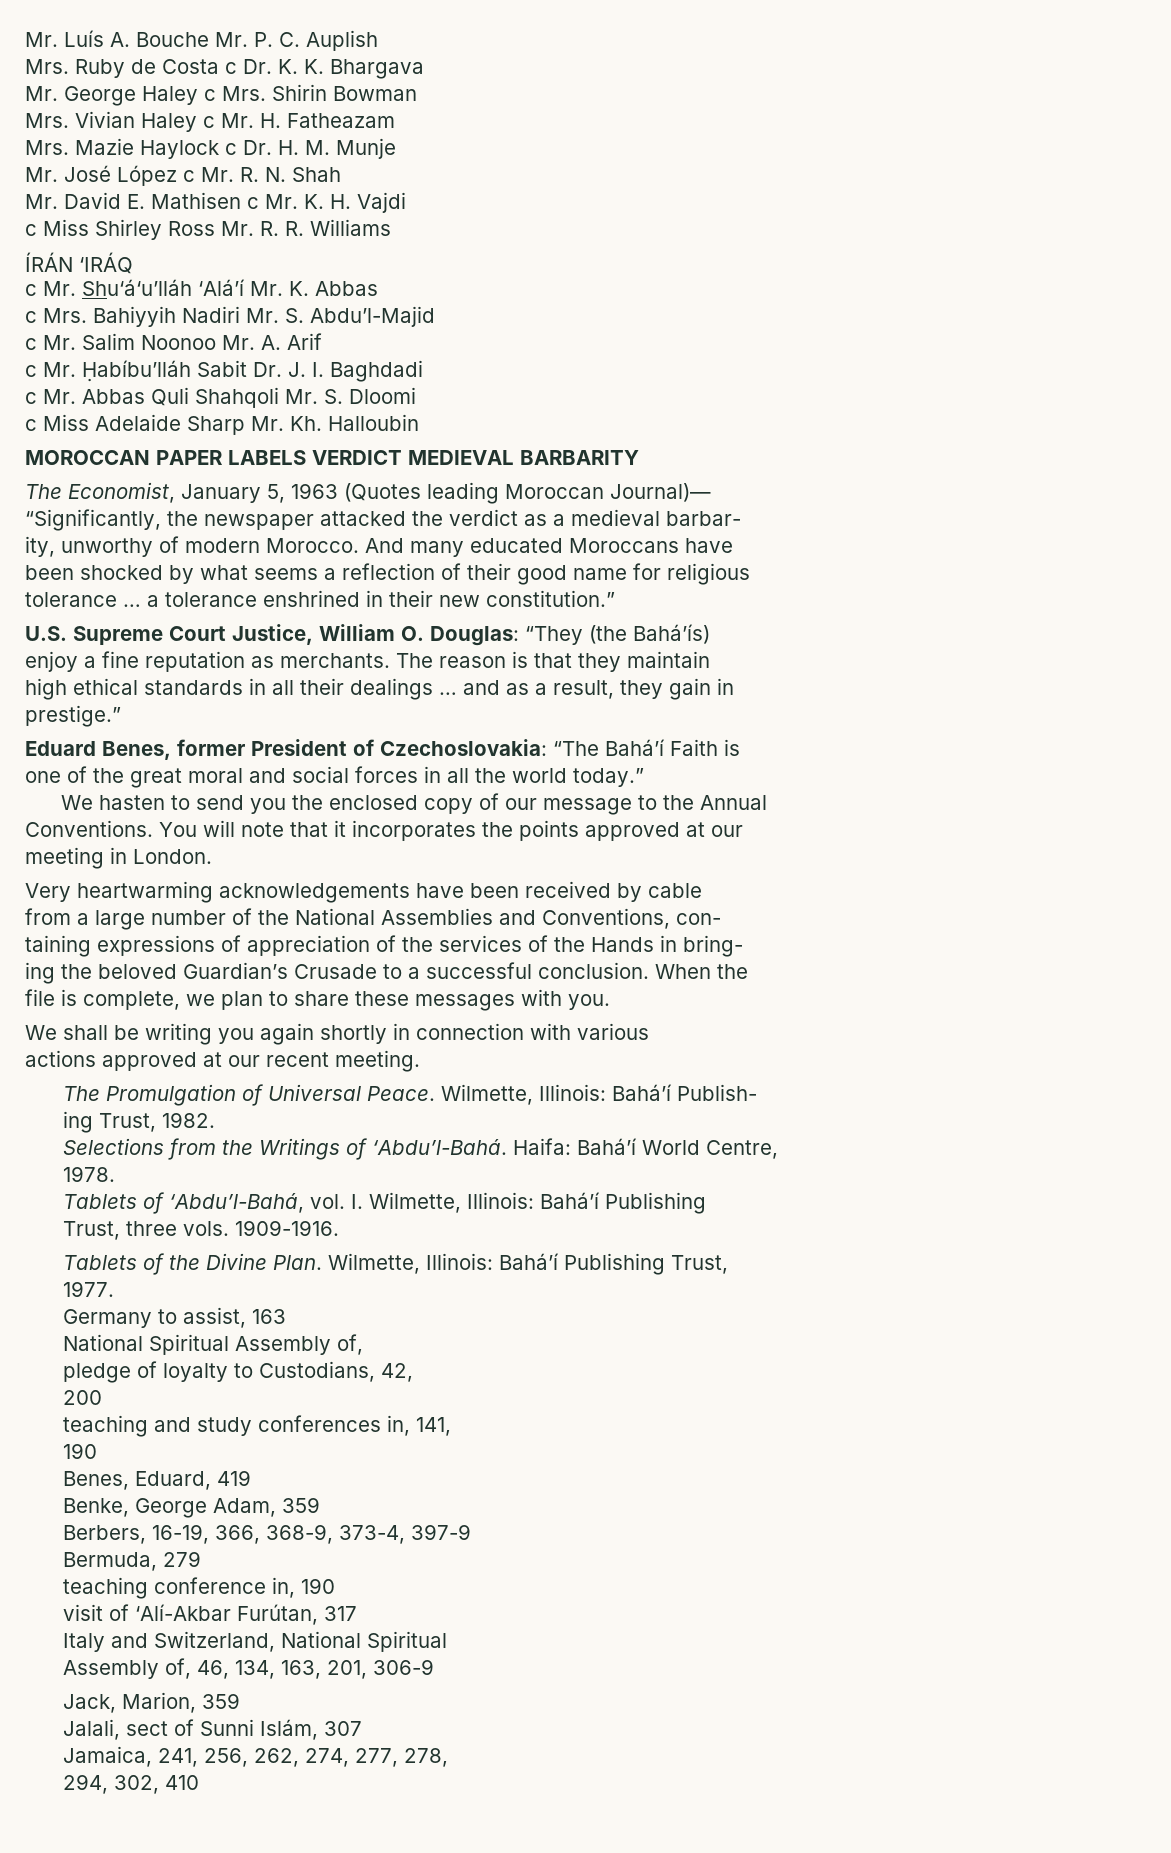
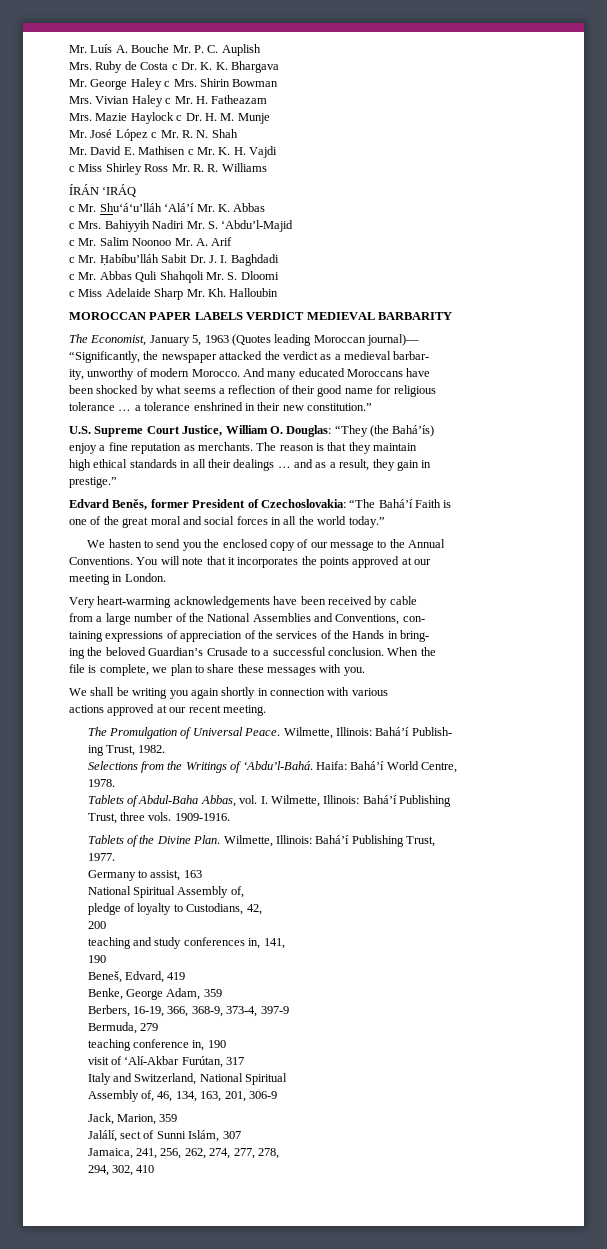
- c Mrs. Bahiyyih Nadiri Mr. S. Abdu’l-Majid
+ c Mrs. Bahiyyih Nadiri Mr. S. ‘Abdu’l-Majid
- The Economist, January 5, 1963 (Quotes leading Moroccan Journal)—
+ The Economist, January 5, 1963 (Quotes leading Moroccan journal)—
- Eduard Benes, former President of Czechoslovakia: “The Bahá’í Faith is
+ Edvard Beněs, former President of Czechoslovakia: “The Bahá’í Faith is
- Very heartwarming acknowledgements have been received by cable
+ Very heart-warming acknowledgements have been received by cable
- Tablets of ‘Abdu’l-Bahá, vol. I. Wilmette, Illinois: Bahá’í Publishing
+ Tablets of Abdul-Baha Abbas, vol. I. Wilmette, Illinois: Bahá’í Publishing
- Benes, Eduard, 419
+ Beneš, Edvard, 419
- Jalali, sect of Sunni Islám, 307
+ Jalálí, sect of Sunni Islám, 307

